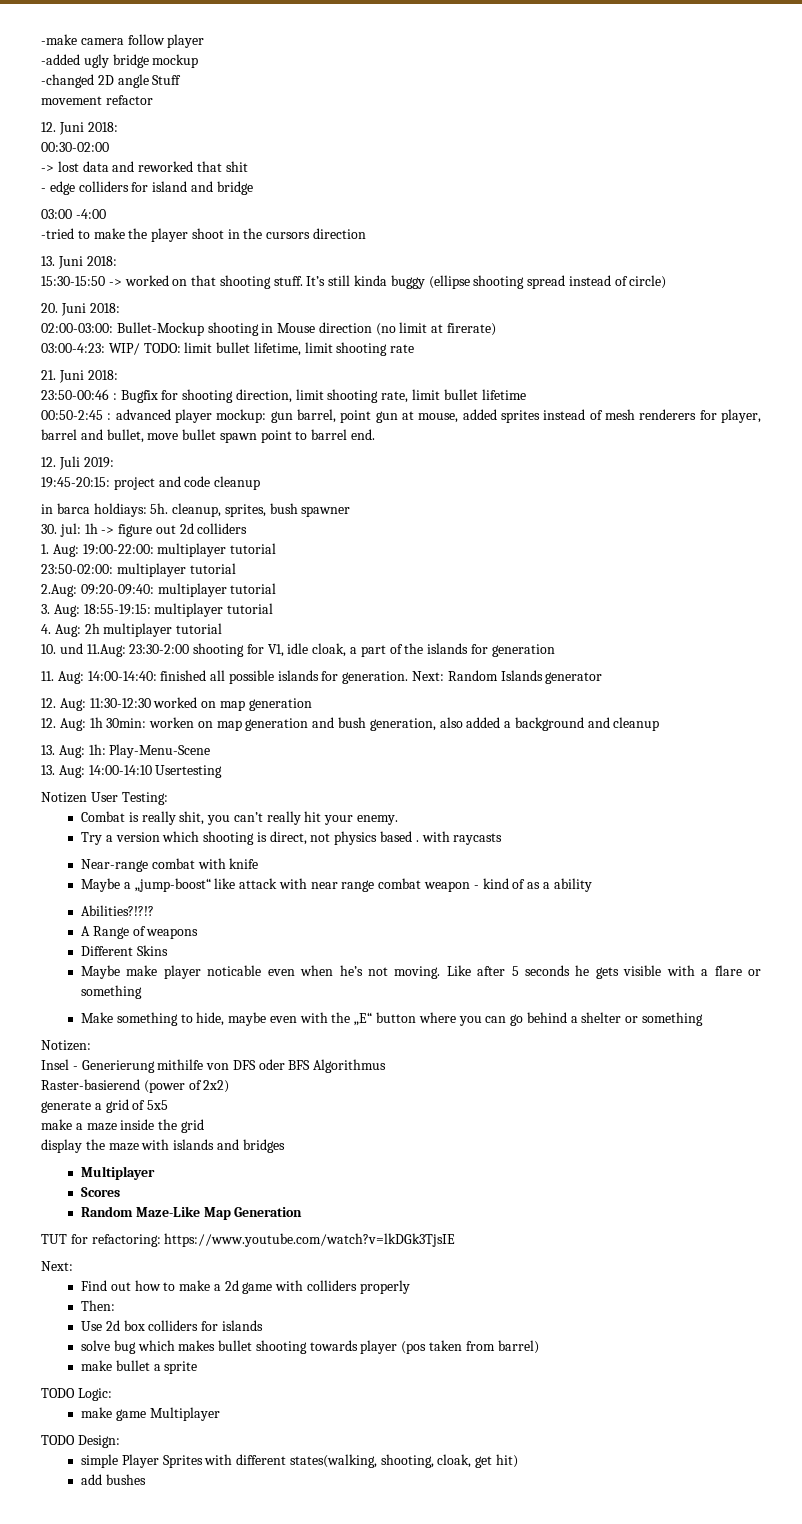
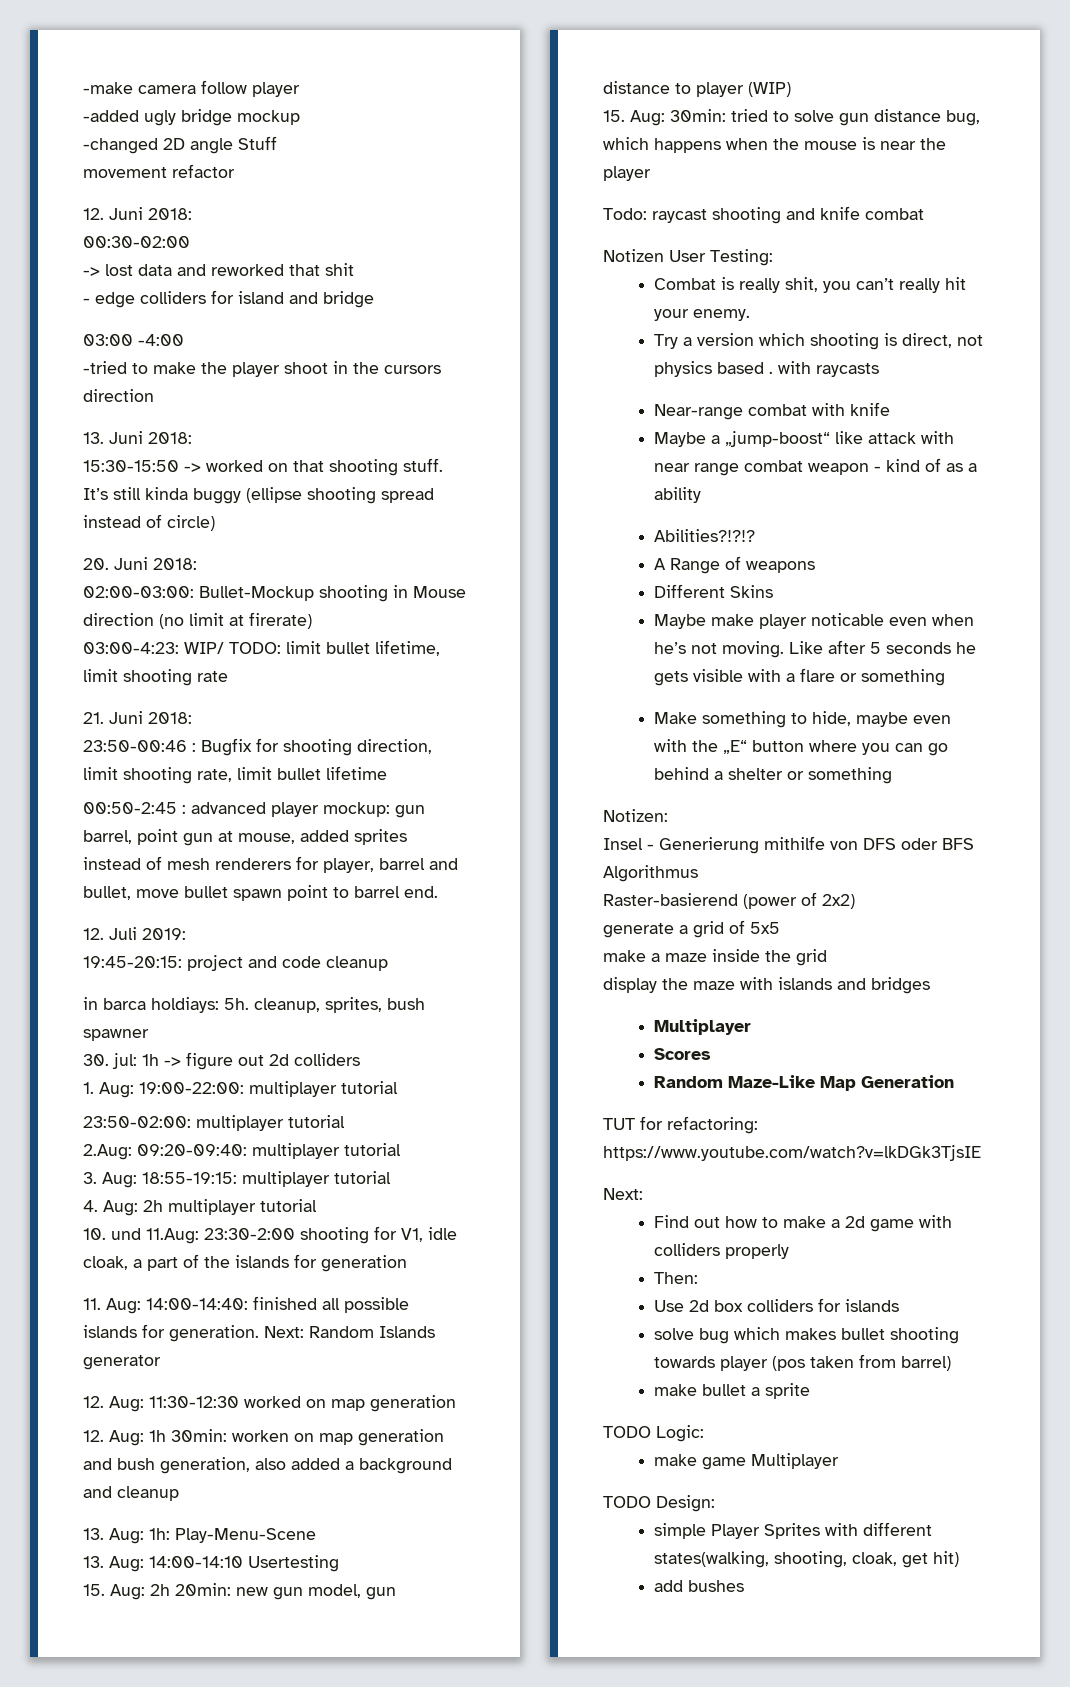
+ 15. Aug: 2h 20min: new gun model, gun distance to player (WIP)
+ 15. Aug: 30min: tried to solve gun distance bug, which happens when the mouse is near the player
+ Todo: raycast shooting and knife combat

